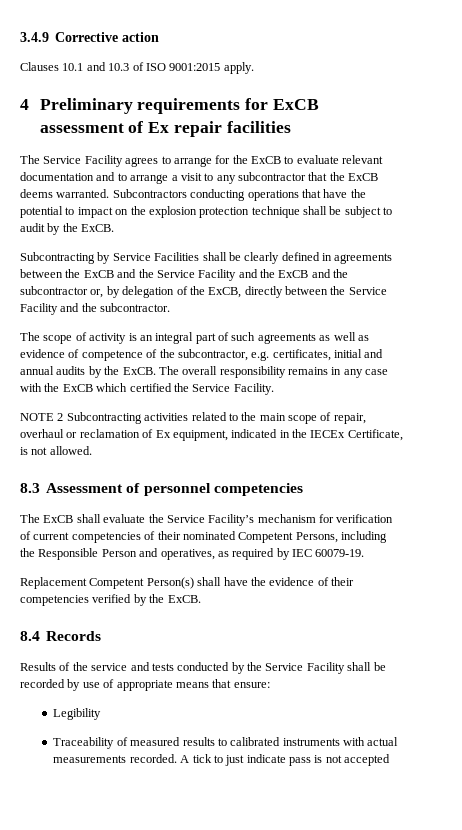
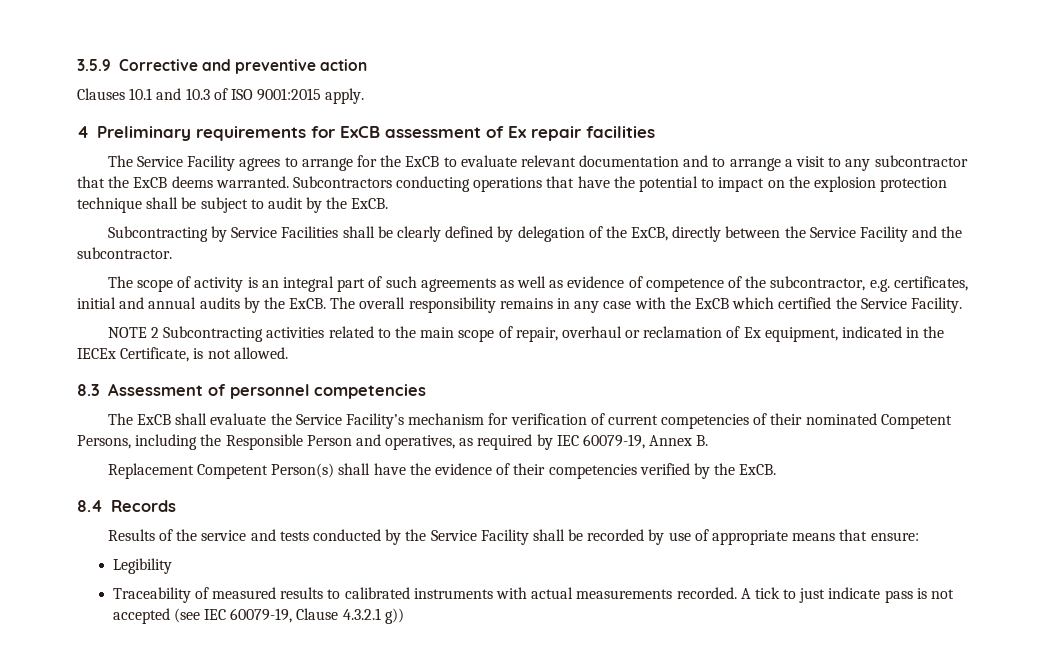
- 3.4.9 Corrective action
+ 3.5.9 Corrective and preventive action
- Subcontracting by Service Facilities shall be clearly defined in agreements between the ExCB and the Service Facility and the ExCB and the subcontractor or, by delegation of the ExCB, directly between the Service Facility and the subcontractor.
+ Subcontracting by Service Facilities shall be clearly defined by delegation of the ExCB, directly between the Service Facility and the subcontractor.
- The ExCB shall evaluate the Service Facility’s mechanism for verification of current competencies of their nominated Competent Persons, including the Responsible Person and operatives, as required by IEC 60079-19.
+ The ExCB shall evaluate the Service Facility’s mechanism for verification of current competencies of their nominated Competent Persons, including the Responsible Person and operatives, as required by IEC 60079-19, Annex B.
- A tick to just indicate pass is not accepted
+ A tick to just indicate pass is not accepted (see IEC 60079-19, Clause 4.3.2.1 g))

